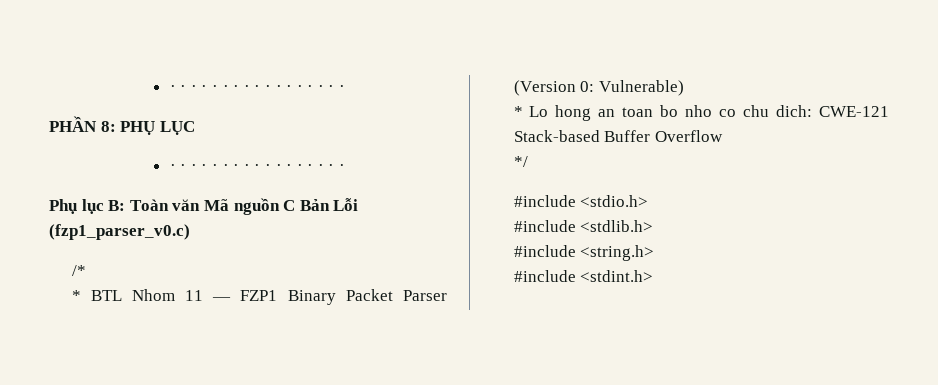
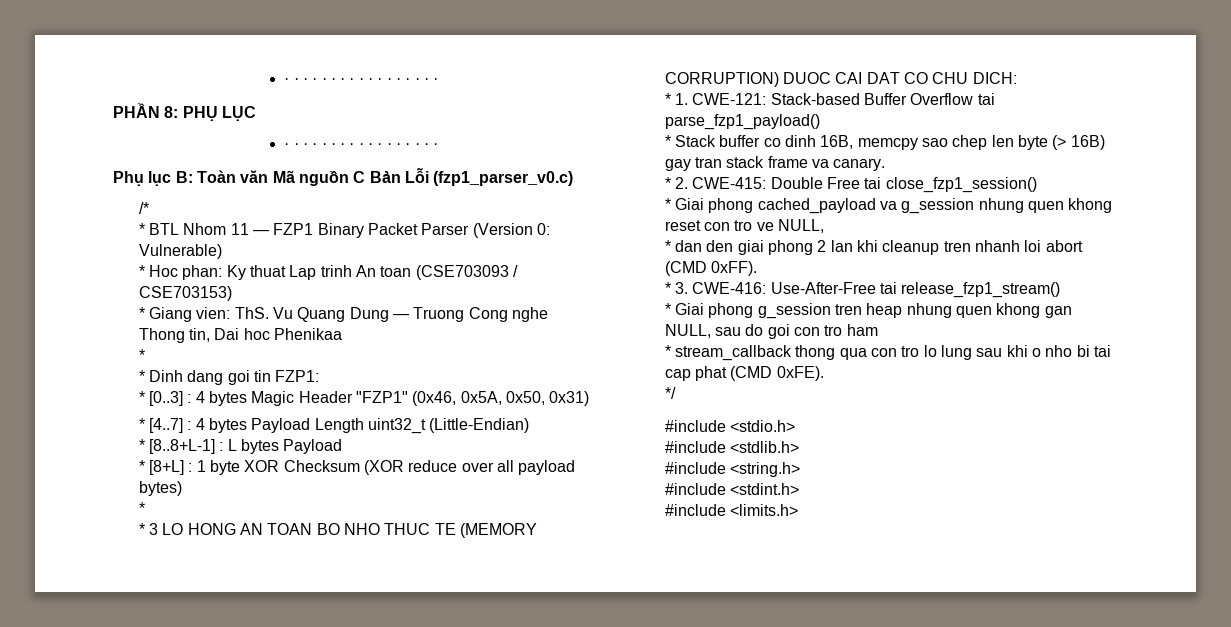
- * Lo hong an toan bo nho co chu dich: CWE-121 Stack-based Buffer Overflow
+ * Hoc phan: Ky thuat Lap trinh An toan (CSE703093 / CSE703153)
+ * Giang vien: ThS. Vu Quang Dung — Truong Cong nghe Thong tin, Dai hoc Phenikaa
+ *
+ * Dinh dang goi tin FZP1:
+ * [0..3] : 4 bytes Magic Header "FZP1" (0x46, 0x5A, 0x50, 0x31)
+ * [4..7] : 4 bytes Payload Length uint32_t (Little-Endian)
+ * [8..8+L-1] : L bytes Payload
+ * [8+L] : 1 byte XOR Checksum (XOR reduce over all payload bytes)
+ *
+ * 3 LO HONG AN TOAN BO NHO THUC TE (MEMORY CORRUPTION) DUOC CAI DAT CO CHU DICH:
+ * 1. CWE-121: Stack-based Buffer Overflow tai parse_fzp1_payload()
+ * Stack buffer co dinh 16B, memcpy sao chep len byte (> 16B) gay tran stack frame va canary.
+ * 2. CWE-415: Double Free tai close_fzp1_session()
+ * Giai phong cached_payload va g_session nhung quen khong reset con tro ve NULL,
+ * dan den giai phong 2 lan khi cleanup tren nhanh loi abort (CMD 0xFF).
+ * 3. CWE-416: Use-After-Free tai release_fzp1_stream()
+ * Giai phong g_session tren heap nhung quen khong gan NULL, sau do goi con tro ham
+ * stream_callback thong qua con tro lo lung sau khi o nho bi tai cap phat (CMD 0xFE).
+ #include <limits.h>

